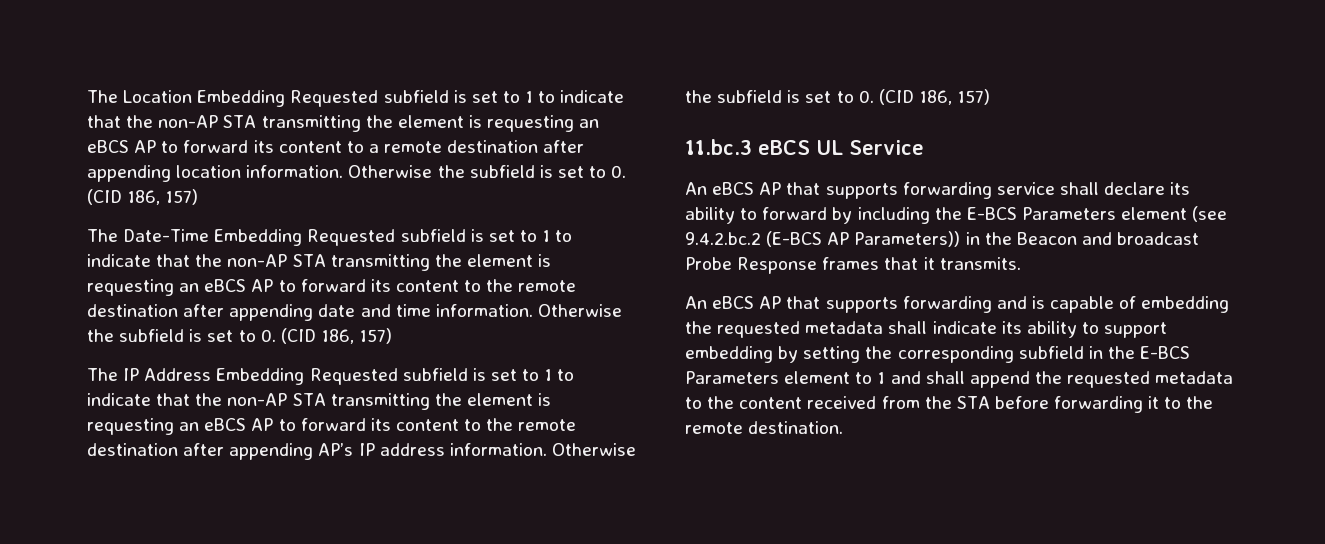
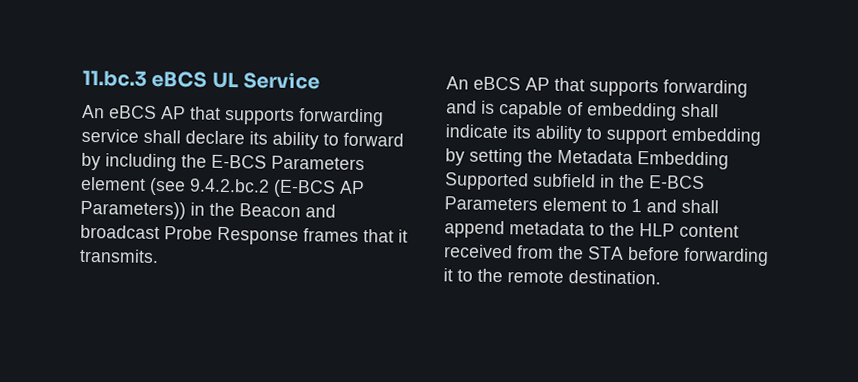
- The Location Embedding Requested subfield is set to 1 to indicate that the non-AP STA transmitting the element is requesting an eBCS AP to forward its content to a remote destination after appending location information. Otherwise the subfield is set to 0. (CID 186, 157)
- The Date-Time Embedding Requested subfield is set to 1 to indicate that the non-AP STA transmitting the element is requesting an eBCS AP to forward its content to the remote destination after appending date and time information. Otherwise the subfield is set to 0. (CID 186, 157)
- The IP Address Embedding Requested subfield is set to 1 to indicate that the non-AP STA transmitting the element is requesting an eBCS AP to forward its content to the remote destination after appending AP’s IP address information. Otherwise the subfield is set to 0. (CID 186, 157)
- An eBCS AP that supports forwarding and is capable of embedding the requested metadata shall indicate its ability to support embedding by setting the corresponding subfield in the E-BCS Parameters element to 1 and shall append the requested metadata to the content received from the STA before forwarding it to the remote destination.
+ An eBCS AP that supports forwarding and is capable of embedding shall indicate its ability to support embedding by setting the Metadata Embedding Supported subfield in the E-BCS Parameters element to 1 and shall append metadata to the HLP content received from the STA before forwarding it to the remote destination.

